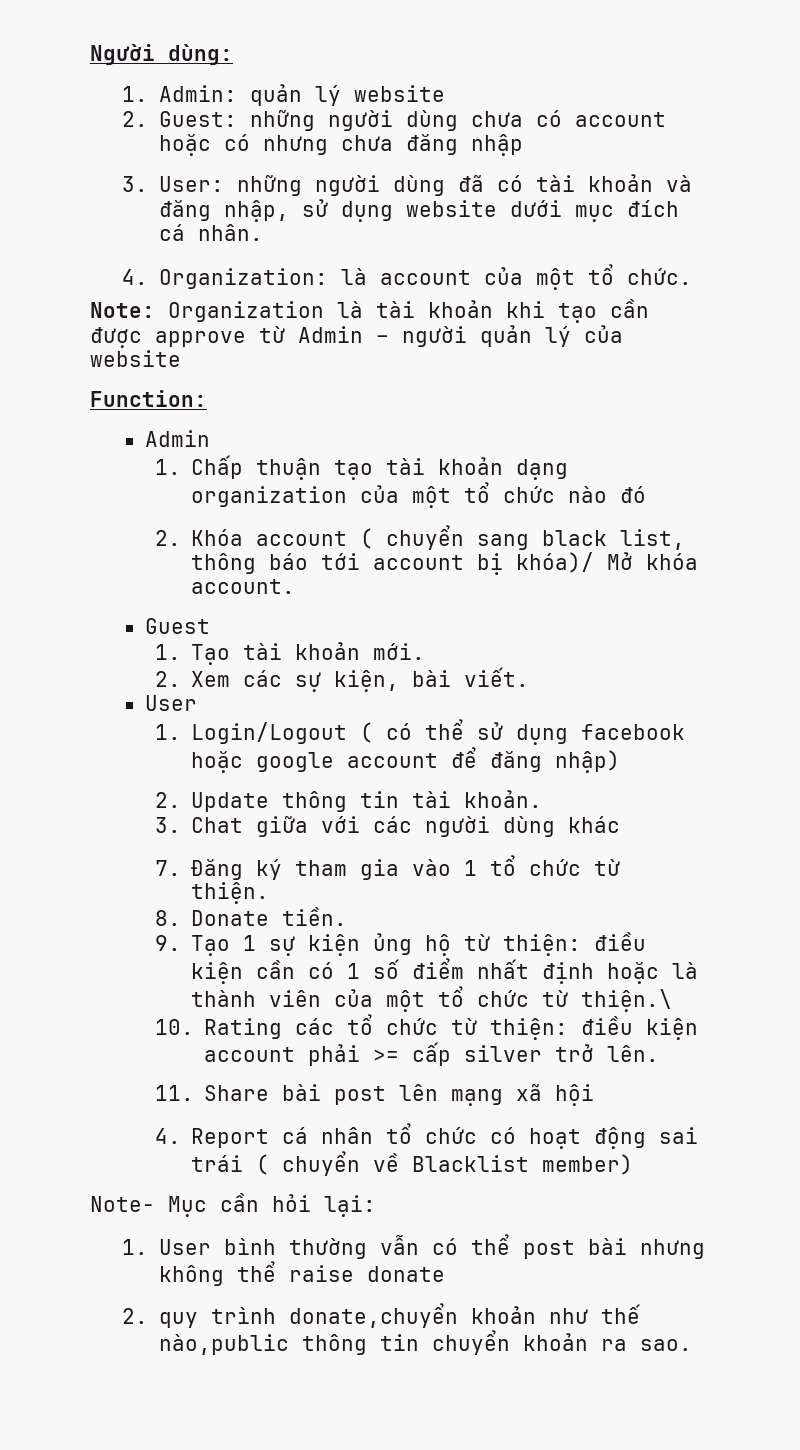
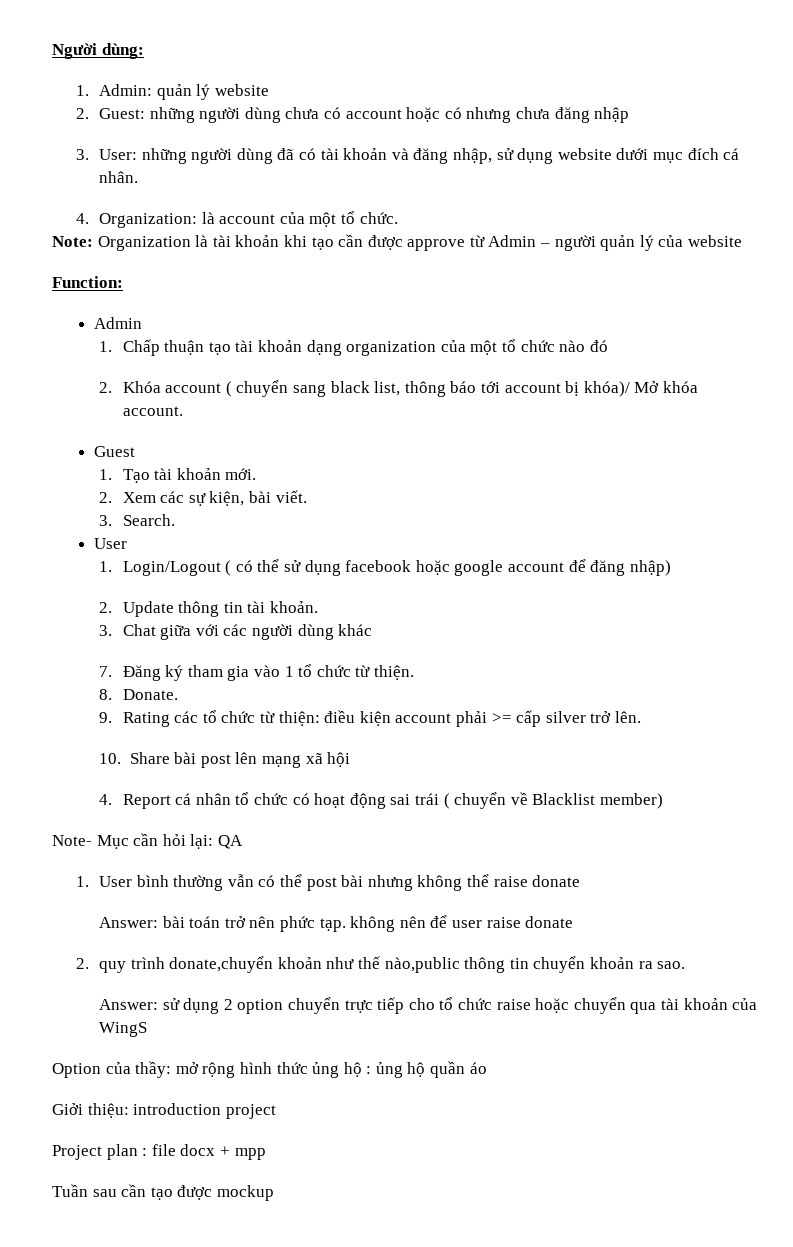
+ 3. Search.
- 8. Donate tiền.
- 9. Tạo 1 sự kiện ủng hộ từ thiện: điều kiện cần có 1 số điểm nhất định hoặc là thành viên của một tổ chức từ thiện.\
- 10. Rating các tổ chức từ thiện: điều kiện account phải >= cấp silver trở lên.
+ 8. Donate.
+ 9. Rating các tổ chức từ thiện: điều kiện account phải >= cấp silver trở lên.
- 11. Share bài post lên mạng xã hội
+ 10. Share bài post lên mạng xã hội
- Note- Mục cần hỏi lại:
+ Note- Mục cần hỏi lại: QA
+ Answer: bài toán trở nên phức tạp. không nên để user raise donate
+ Answer: sử dụng 2 option chuyển trực tiếp cho tổ chức raise hoặc chuyển qua tài khoản của WingS
+ Option của thầy: mở rộng hình thức ủng hộ : ủng hộ quần áo
+ Giởi thiệu: introduction project
+ Project plan : file docx + mpp
+ Tuần sau cần tạo được mockup

